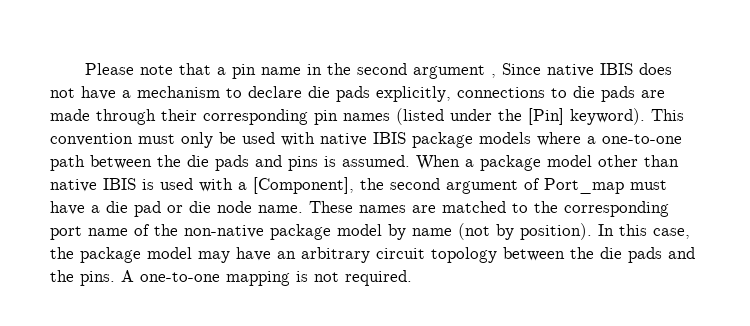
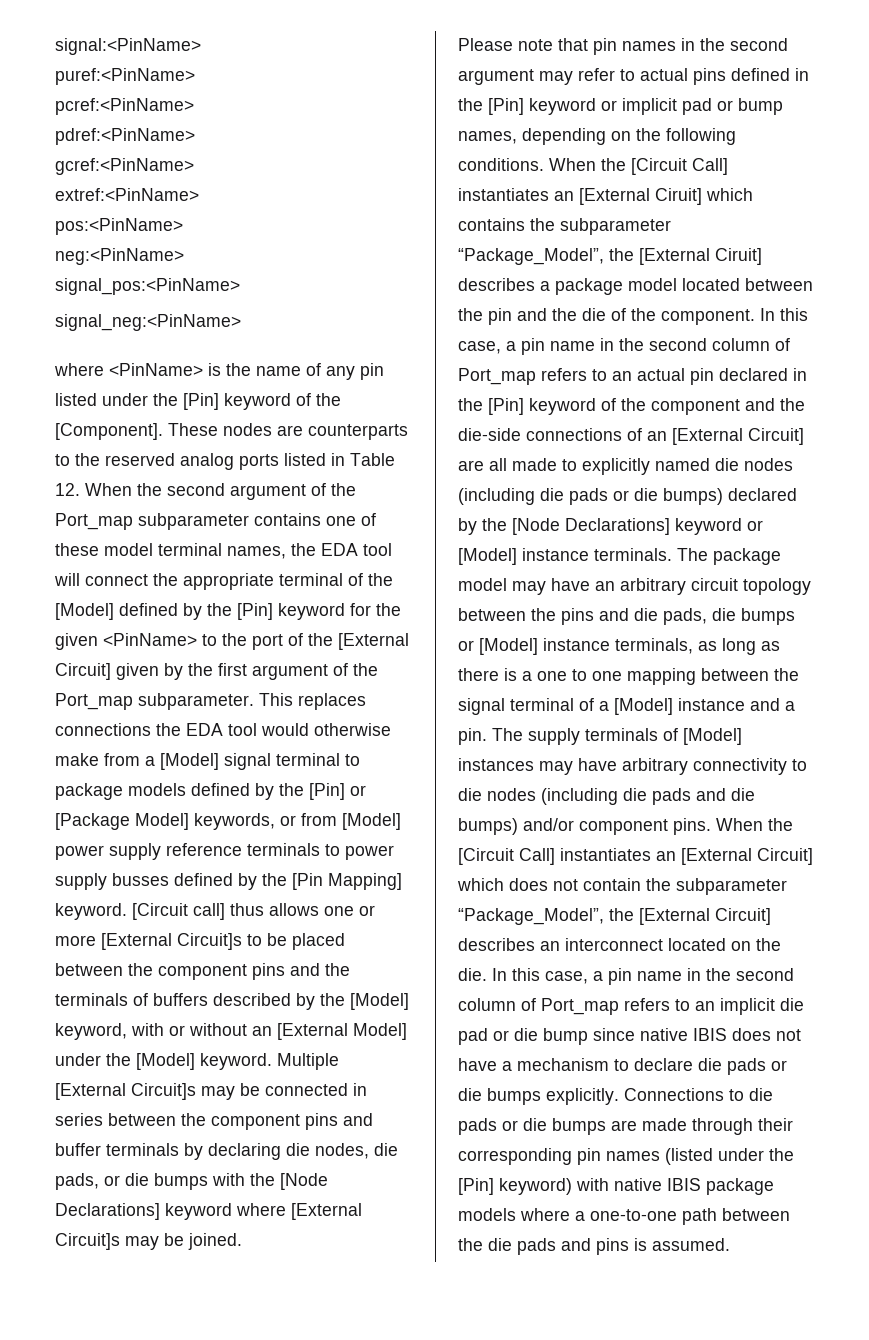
- Please note that a pin name in the second argument , Since native IBIS does not have a mechanism to declare die pads explicitly, connections to die pads are made through their corresponding pin names (listed under the [Pin] keyword). This convention must only be used with native IBIS package models where a one-to-one path between the die pads and pins is assumed. When a package model other than native IBIS is used with a [Component], the second argument of Port_map must have a die pad or die node name. These names are matched to the corresponding port name of the non-native package model by name (not by position). In this case, the package model may have an arbitrary circuit topology between the die pads and the pins. A one-to-one mapping is not required.
+ signal:<PinName>
+ puref:<PinName>
+ pcref:<PinName>
+ pdref:<PinName>
+ gcref:<PinName>
+ extref:<PinName>
+ pos:<PinName>
+ neg:<PinName>
+ signal_pos:<PinName>
+ signal_neg:<PinName>
+ where <PinName> is the name of any pin listed under the [Pin] keyword of the [Component]. These nodes are counterparts to the reserved analog ports listed in Table 12. When the second argument of the Port_map subparameter contains one of these model terminal names, the EDA tool will connect the appropriate terminal of the [Model] defined by the [Pin] keyword for the given <PinName> to the port of the [External Circuit] given by the first argument of the Port_map subparameter. This replaces connections the EDA tool would otherwise make from a [Model] signal terminal to package models defined by the [Pin] or [Package Model] keywords, or from [Model] power supply reference terminals to power supply busses defined by the [Pin Mapping] keyword. [Circuit call] thus allows one or more [External Circuit]s to be placed between the component pins and the terminals of buffers described by the [Model] keyword, with or without an [External Model] under the [Model] keyword. Multiple [External Circuit]s may be connected in series between the component pins and buffer terminals by declaring die nodes, die pads, or die bumps with the [Node Declarations] keyword where [External Circuit]s may be joined.
+ Please note that pin names in the second argument may refer to actual pins defined in the [Pin] keyword or implicit pad or bump names, depending on the following conditions. When the [Circuit Call] instantiates an [External Ciruit] which contains the subparameter “Package_Model”, the [External Ciruit] describes a package model located between the pin and the die of the component. In this case, a pin name in the second column of Port_map refers to an actual pin declared in the [Pin] keyword of the component and the die-side connections of an [External Circuit] are all made to explicitly named die nodes (including die pads or die bumps) declared by the [Node Declarations] keyword or [Model] instance terminals. The package model may have an arbitrary circuit topology between the pins and die pads, die bumps or [Model] instance terminals, as long as there is a one to one mapping between the signal terminal of a [Model] instance and a pin. The supply terminals of [Model] instances may have arbitrary connectivity to die nodes (including die pads and die bumps) and/or component pins. When the [Circuit Call] instantiates an [External Circuit] which does not contain the subparameter “Package_Model”, the [External Circuit] describes an interconnect located on the die. In this case, a pin name in the second column of Port_map refers to an implicit die pad or die bump since native IBIS does not have a mechanism to declare die pads or die bumps explicitly. Connections to die pads or die bumps are made through their corresponding pin names (listed under the [Pin] keyword) with native IBIS package models where a one-to-one path between the die pads and pins is assumed.

